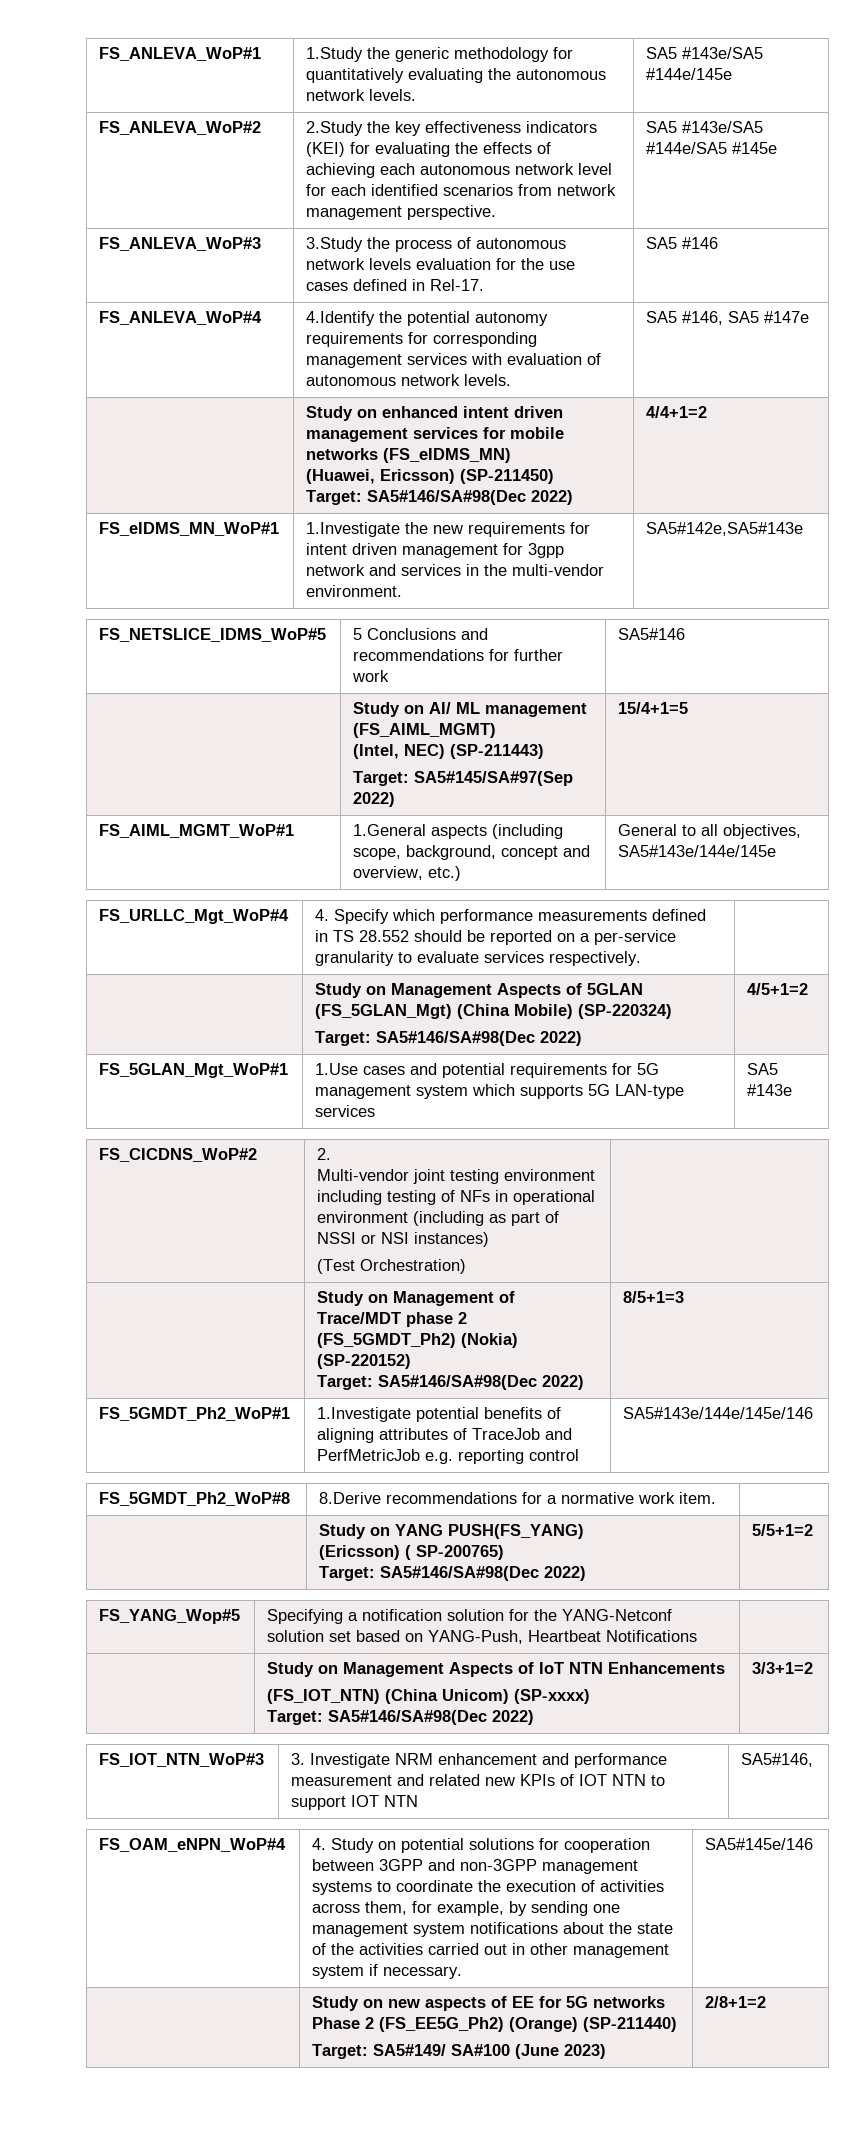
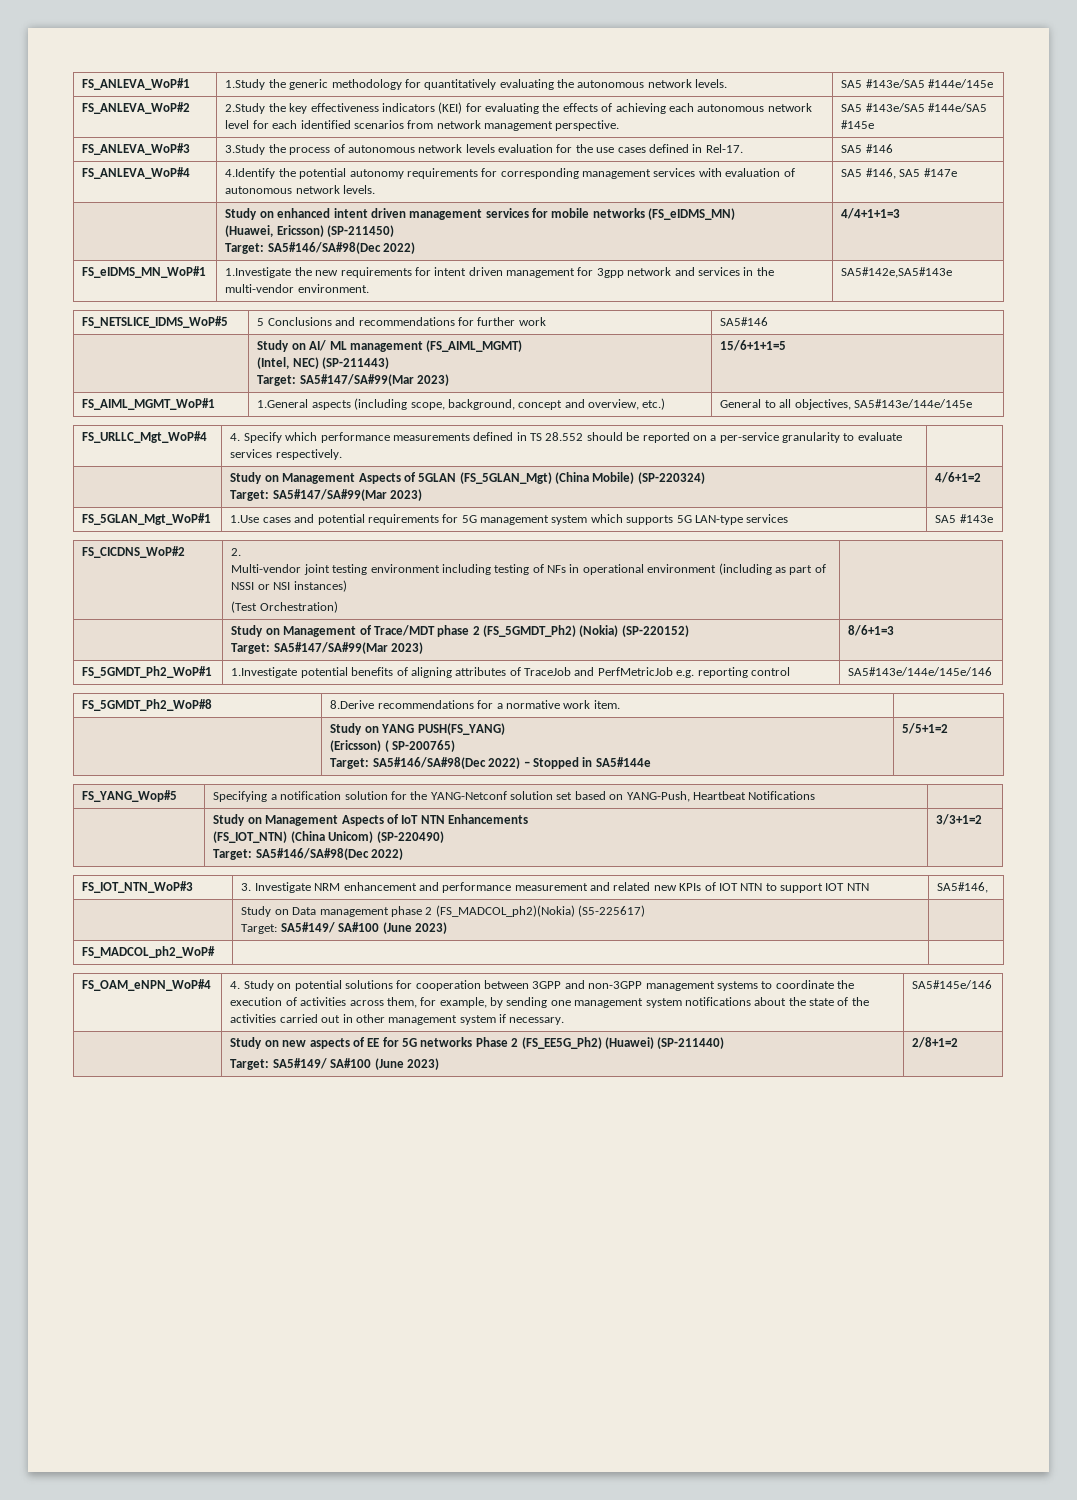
  | Study on enhanced intent driven management services for mobile networks (FS_eIDMS_MN)
  (Huawei, Ericsson) (SP-211450)
- Target: SA5#146/SA#98(Dec 2022) | 4/4+1=2
+ Target: SA5#146/SA#98(Dec 2022) | 4/4+1+1=3
  | Study on AI/ ML management (FS_AIML_MGMT)
  (Intel, NEC) (SP-211443)
- Target: SA5#145/SA#97(Sep 2022) | 15/4+1=5
+ Target: SA5#147/SA#99(Mar 2023) | 15/6+1+1=5
  | Study on Management Aspects of 5GLAN (FS_5GLAN_Mgt) (China Mobile) (SP-220324)
- Target: SA5#146/SA#98(Dec 2022) | 4/5+1=2
+ Target: SA5#147/SA#99(Mar 2023) | 4/6+1=2
  | Study on Management of Trace/MDT phase 2 (FS_5GMDT_Ph2) (Nokia) (SP-220152)
- Target: SA5#146/SA#98(Dec 2022) | 8/5+1=3
+ Target: SA5#147/SA#99(Mar 2023) | 8/6+1=3
  | Study on YANG PUSH(FS_YANG)
  (Ericsson) ( SP-200765)
- Target: SA5#146/SA#98(Dec 2022) | 5/5+1=2
+ Target: SA5#146/SA#98(Dec 2022) – Stopped in SA5#144e | 5/5+1=2
  | Study on Management Aspects of IoT NTN Enhancements
- (FS_IOT_NTN) (China Unicom) (SP-xxxx)
+ (FS_IOT_NTN) (China Unicom) (SP-220490)
+ | Study on Data management phase 2 (FS_MADCOL_ph2)(Nokia) (S5-225617)
+ Target: SA5#149/ SA#100 (June 2023) |
+ FS_MADCOL_ph2_WoP# | |
- | Study on new aspects of EE for 5G networks Phase 2 (FS_EE5G_Ph2) (Orange) (SP-211440)
+ | Study on new aspects of EE for 5G networks Phase 2 (FS_EE5G_Ph2) (Huawei) (SP-211440)

